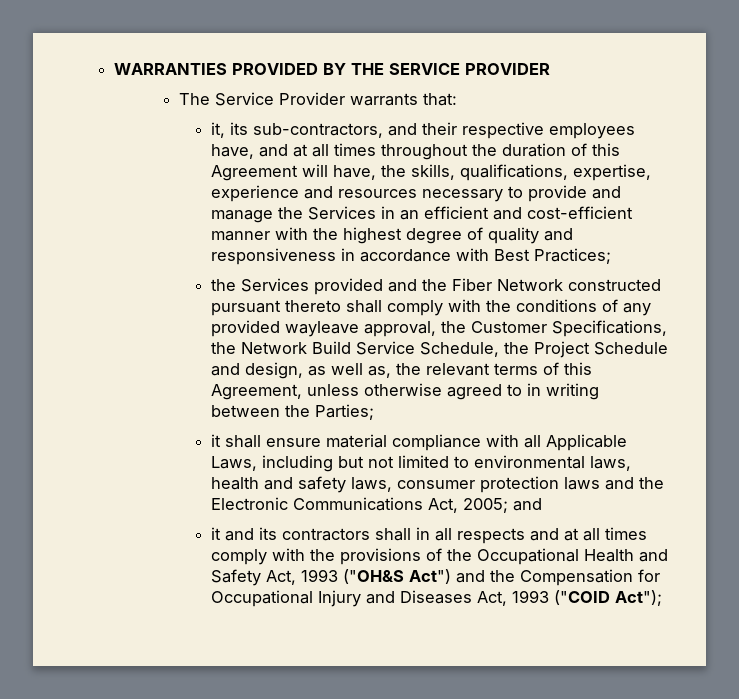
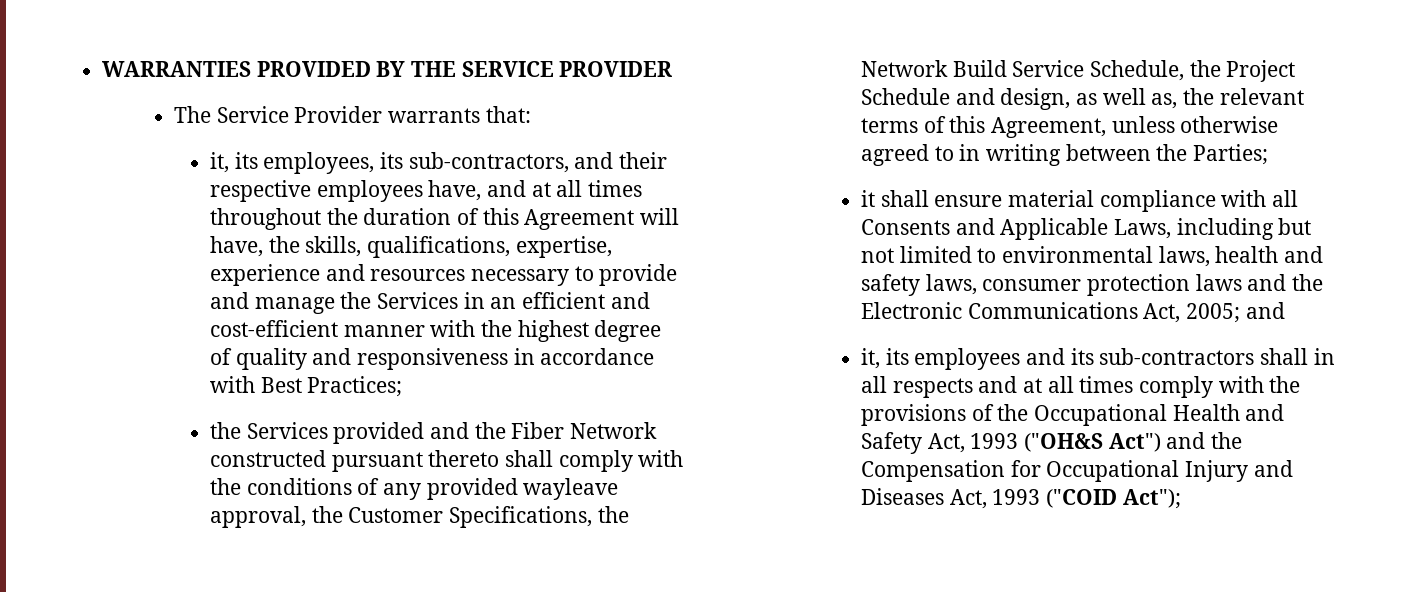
- it, its sub-contractors, and their respective employees have, and at all times throughout the duration of this Agreement will have, the skills, qualifications, expertise, experience and resources necessary to provide and manage the Services in an efficient and cost-efficient manner with the highest degree of quality and responsiveness in accordance with Best Practices;
+ it, its employees, its sub-contractors, and their respective employees have, and at all times throughout the duration of this Agreement will have, the skills, qualifications, expertise, experience and resources necessary to provide and manage the Services in an efficient and cost-efficient manner with the highest degree of quality and responsiveness in accordance with Best Practices;
- it shall ensure material compliance with all Applicable Laws, including but not limited to environmental laws, health and safety laws, consumer protection laws and the Electronic Communications Act, 2005; and
+ it shall ensure material compliance with all Consents and Applicable Laws, including but not limited to environmental laws, health and safety laws, consumer protection laws and the Electronic Communications Act, 2005; and
- it and its contractors shall in all respects and at all times comply with the provisions of the Occupational Health and Safety Act, 1993 ("OH&S Act") and the Compensation for Occupational Injury and Diseases Act, 1993 ("COID Act");
+ it, its employees and its sub-contractors shall in all respects and at all times comply with the provisions of the Occupational Health and Safety Act, 1993 ("OH&S Act") and the Compensation for Occupational Injury and Diseases Act, 1993 ("COID Act");

